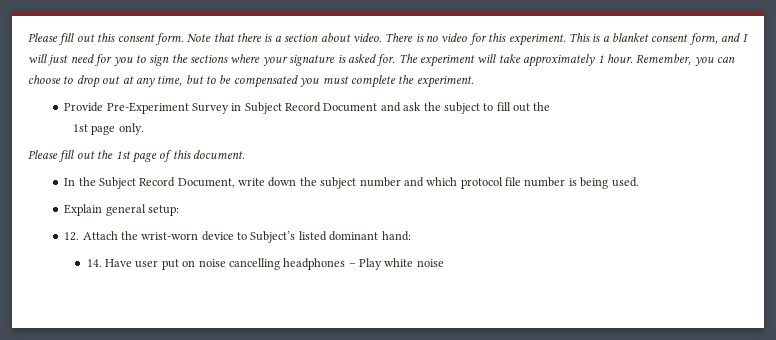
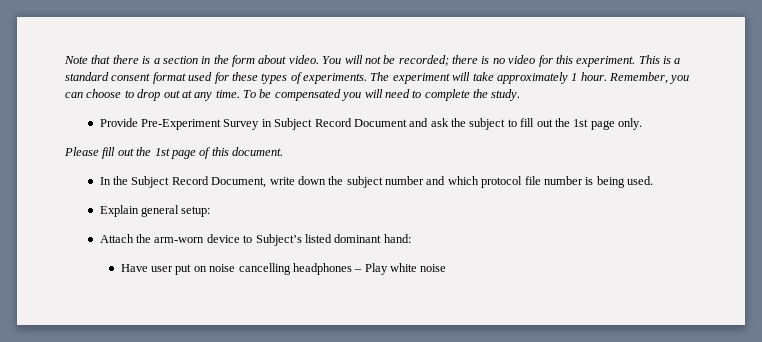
- Please fill out this consent form. Note that there is a section about video. There is no video for this experiment.
+ Note that there is a section in the form about video. You will not be recorded; there is no video for this experiment.
- This is a blanket consent form, and I will just need for you to sign the sections where your signature is asked for.
+ This is a standard consent format used for these types of experiments.
- Remember, you can choose to drop out at any time, but to be compensated you must complete the experiment.
+ Remember, you can choose to drop out at any time. To be compensated you will need to complete the study.
- Provide Pre-Experiment Survey in Subject Record Document and ask the subject to fill out the
- 1st page only.
+ Provide Pre-Experiment Survey in Subject Record Document and ask the subject to fill out the 1st page only.
- 12. Attach the wrist-worn device to Subject’s listed dominant hand:
+ Attach the arm-worn device to Subject’s listed dominant hand:
- 14. Have user put on noise cancelling headphones – Play white noise
+ Have user put on noise cancelling headphones – Play white noise

